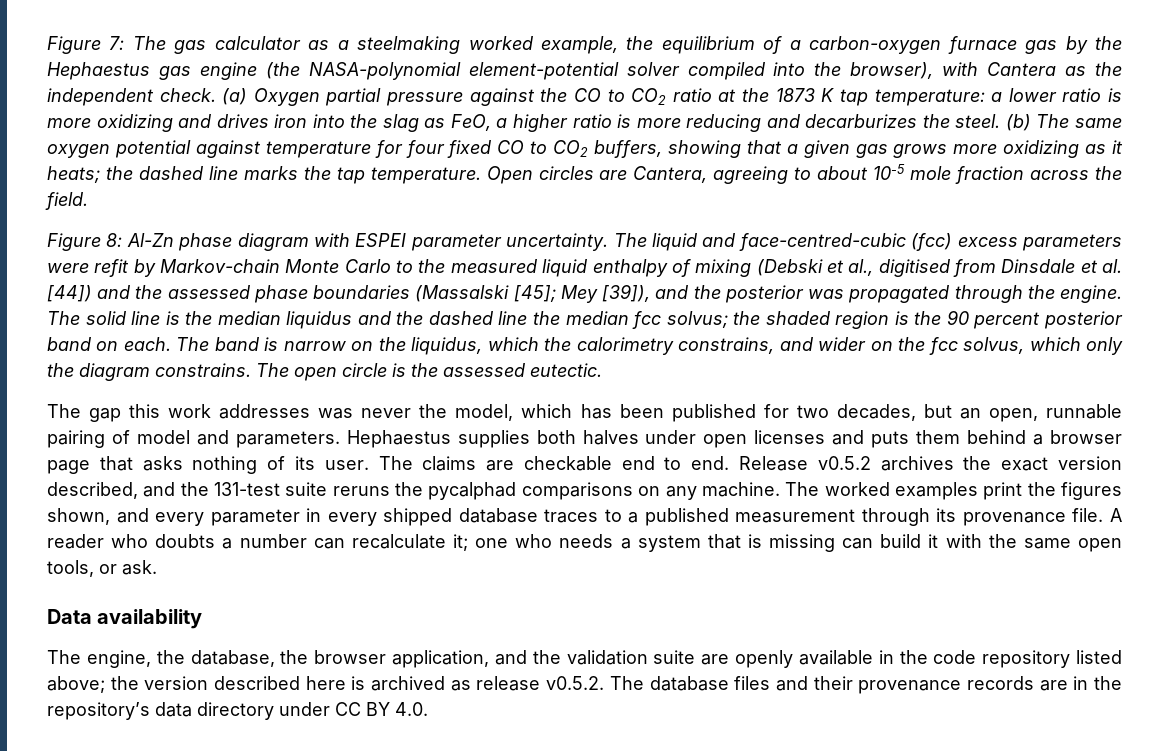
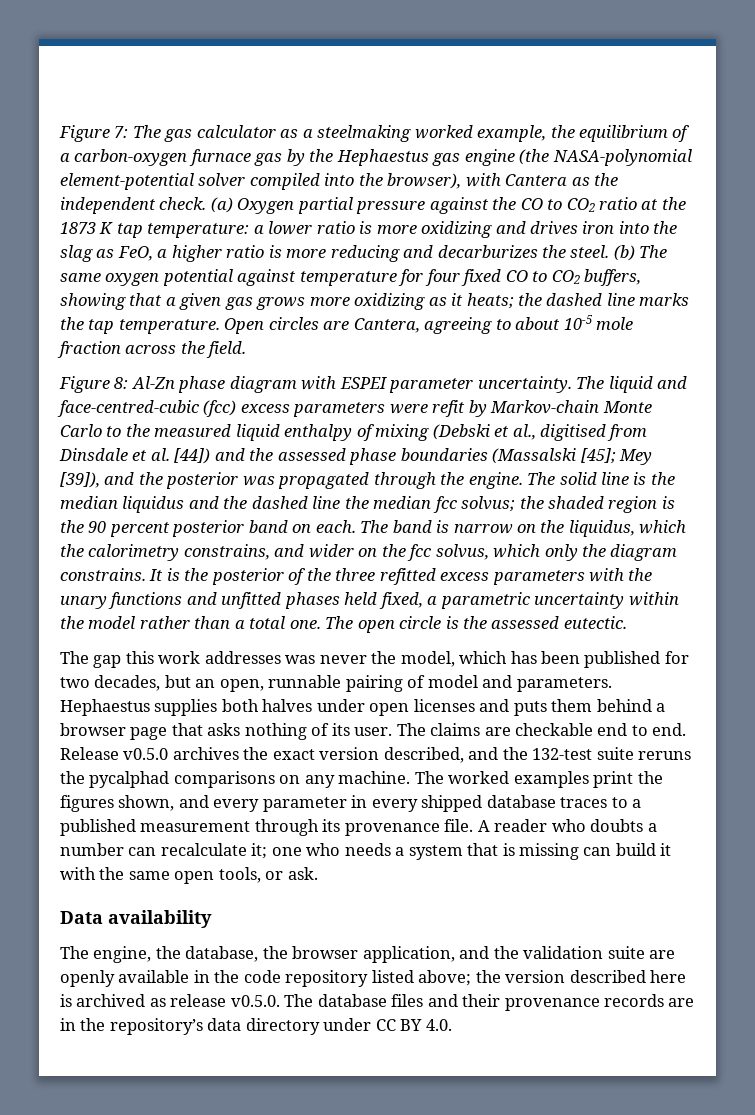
+ It is the posterior of the three refitted excess parameters with the unary functions and unfitted phases held fixed, a parametric uncertainty within the model rather than a total one.
- Release v0.5.2 archives the exact version described, and the 131-test suite reruns the pycalphad comparisons on any machine.
+ Release v0.5.0 archives the exact version described, and the 132-test suite reruns the pycalphad comparisons on any machine.
- The engine, the database, the browser application, and the validation suite are openly available in the code repository listed above; the version described here is archived as release v0.5.2. The database files and their provenance records are in the repository’s data directory under CC BY 4.0.
+ The engine, the database, the browser application, and the validation suite are openly available in the code repository listed above; the version described here is archived as release v0.5.0. The database files and their provenance records are in the repository’s data directory under CC BY 4.0.

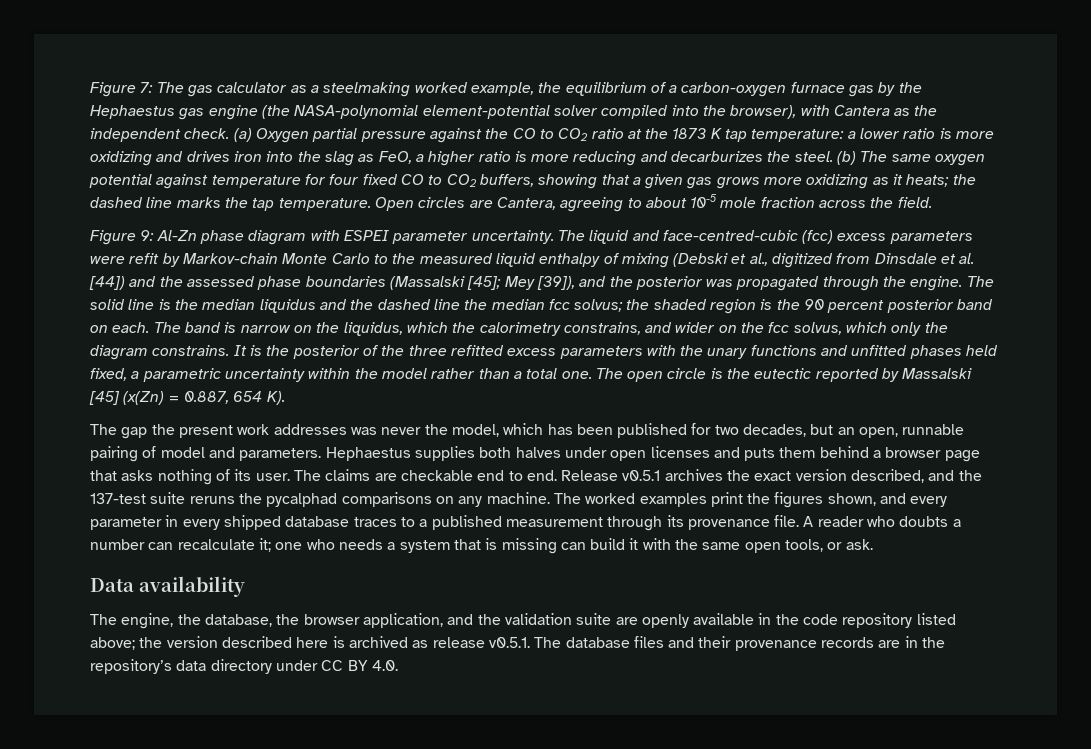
- Figure 8: Al-Zn phase diagram with ESPEI parameter uncertainty.
+ Figure 9: Al-Zn phase diagram with ESPEI parameter uncertainty.
- The liquid and face-centred-cubic (fcc) excess parameters were refit by Markov-chain Monte Carlo to the measured liquid enthalpy of mixing (Debski et al., digitised from Dinsdale et al. [44]) and the assessed phase boundaries (Massalski [45]; Mey [39]), and the posterior was propagated through the engine.
+ The liquid and face-centred-cubic (fcc) excess parameters were refit by Markov-chain Monte Carlo to the measured liquid enthalpy of mixing (Debski et al., digitized from Dinsdale et al. [44]) and the assessed phase boundaries (Massalski [45]; Mey [39]), and the posterior was propagated through the engine.
- The open circle is the assessed eutectic.
+ The open circle is the eutectic reported by Massalski [45] (x(Zn) = 0.887, 654 K).
- The gap this work addresses was never the model, which has been published for two decades, but an open, runnable pairing of model and parameters.
+ The gap the present work addresses was never the model, which has been published for two decades, but an open, runnable pairing of model and parameters.
- Release v0.5.0 archives the exact version described, and the 132-test suite reruns the pycalphad comparisons on any machine.
+ Release v0.5.1 archives the exact version described, and the 137-test suite reruns the pycalphad comparisons on any machine.
- The engine, the database, the browser application, and the validation suite are openly available in the code repository listed above; the version described here is archived as release v0.5.0. The database files and their provenance records are in the repository’s data directory under CC BY 4.0.
+ The engine, the database, the browser application, and the validation suite are openly available in the code repository listed above; the version described here is archived as release v0.5.1. The database files and their provenance records are in the repository’s data directory under CC BY 4.0.

